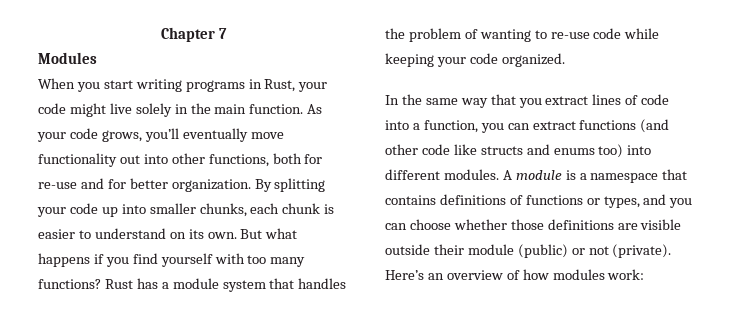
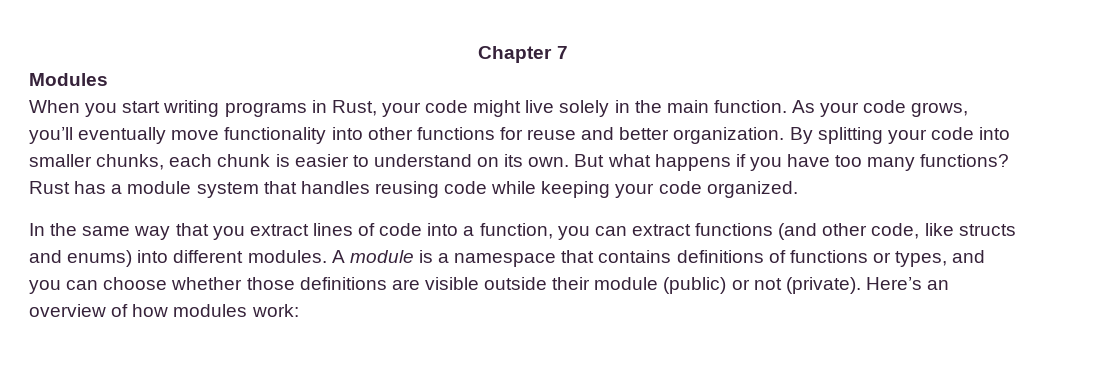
- As your code grows, you’ll eventually move functionality out into other functions, both for re-use and for better organization.
+ As your code grows, you’ll eventually move functionality into other functions for reuse and better organization.
- By splitting your code up into smaller chunks, each chunk is easier to understand on its own.
+ By splitting your code into smaller chunks, each chunk is easier to understand on its own.
- But what happens if you find yourself with too many functions?
+ But what happens if you have too many functions?
- Rust has a module system that handles the problem of wanting to re-use code while keeping your code organized.
+ Rust has a module system that handles reusing code while keeping your code organized.
- In the same way that you extract lines of code into a function, you can extract functions (and other code like structs and enums too) into different modules.
+ In the same way that you extract lines of code into a function, you can extract functions (and other code, like structs and enums) into different modules.

